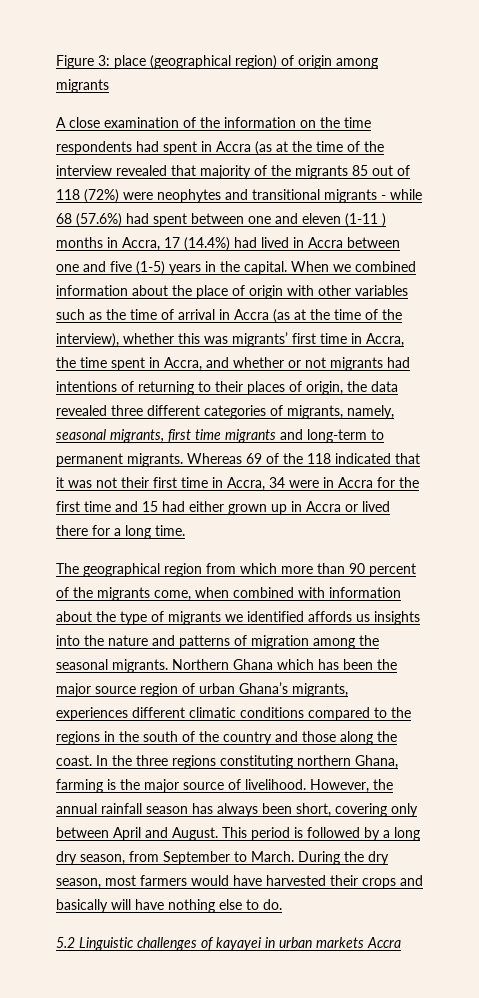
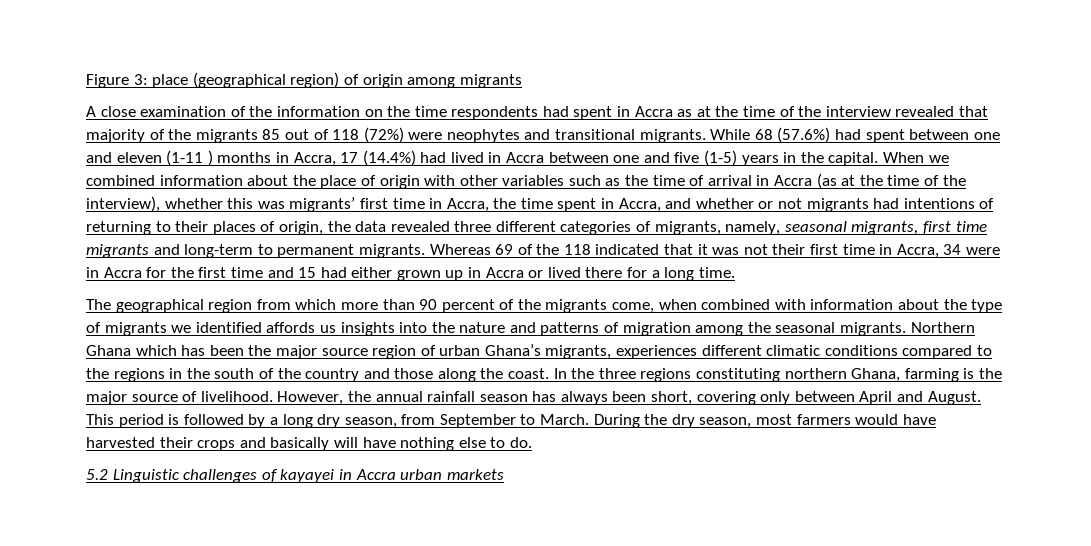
- A close examination of the information on the time respondents had spent in Accra (as at the time of the interview revealed that majority of the migrants 85 out of 118 (72%) were neophytes and transitional migrants - while 68 (57.6%) had spent between one and eleven (1-11 ) months in Accra, 17 (14.4%) had lived in Accra between one and five (1-5) years in the capital.
+ A close examination of the information on the time respondents had spent in Accra as at the time of the interview revealed that majority of the migrants 85 out of 118 (72%) were neophytes and transitional migrants. While 68 (57.6%) had spent between one and eleven (1-11 ) months in Accra, 17 (14.4%) had lived in Accra between one and five (1-5) years in the capital.
- 5.2 Linguistic challenges of kayayei in urban markets Accra
+ 5.2 Linguistic challenges of kayayei in Accra urban markets

